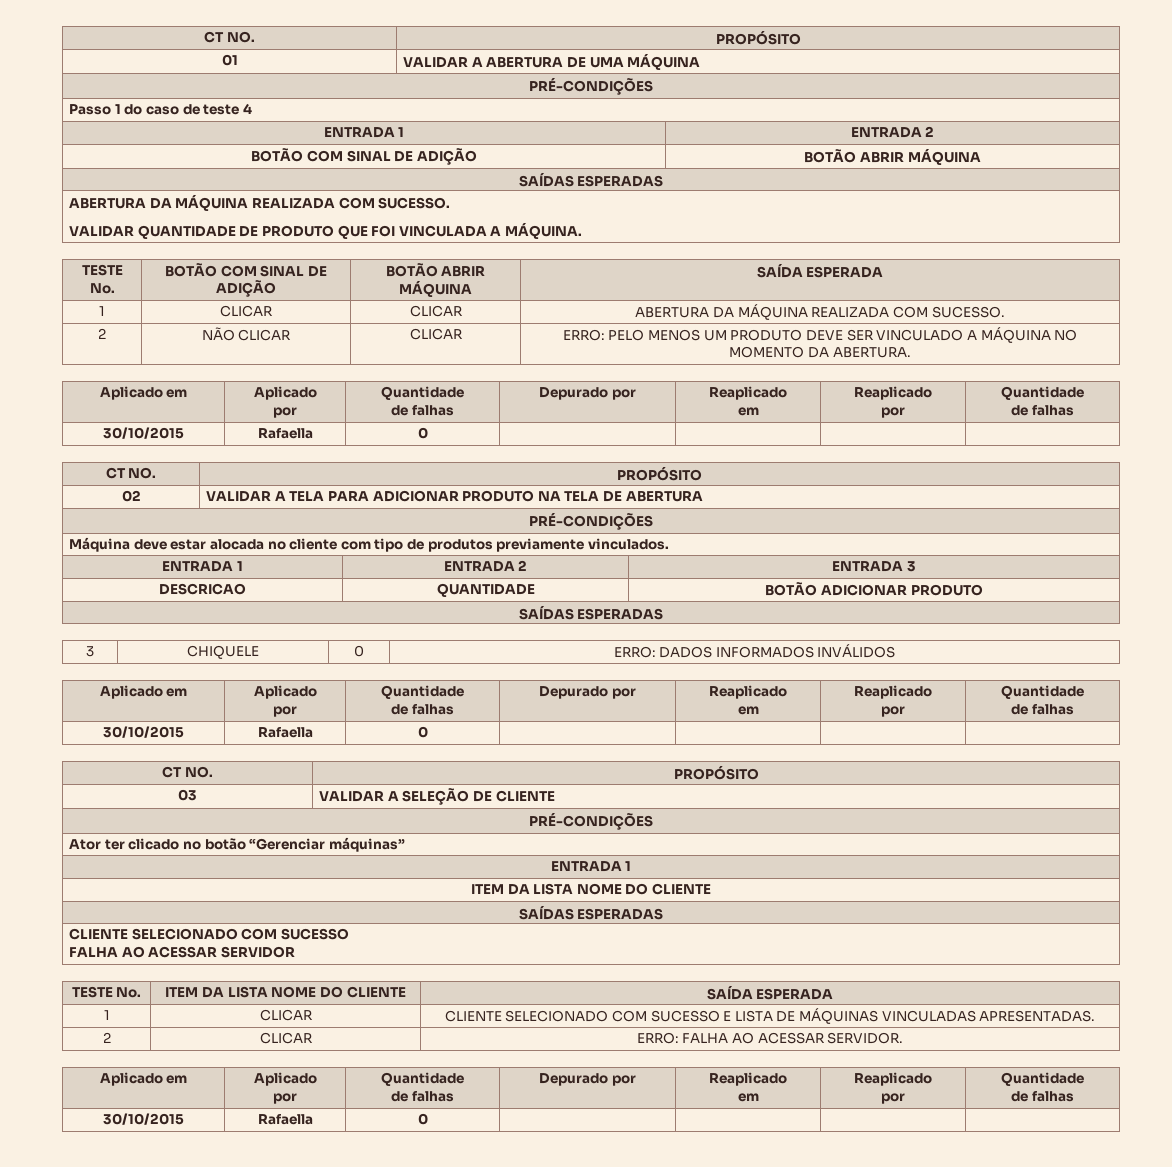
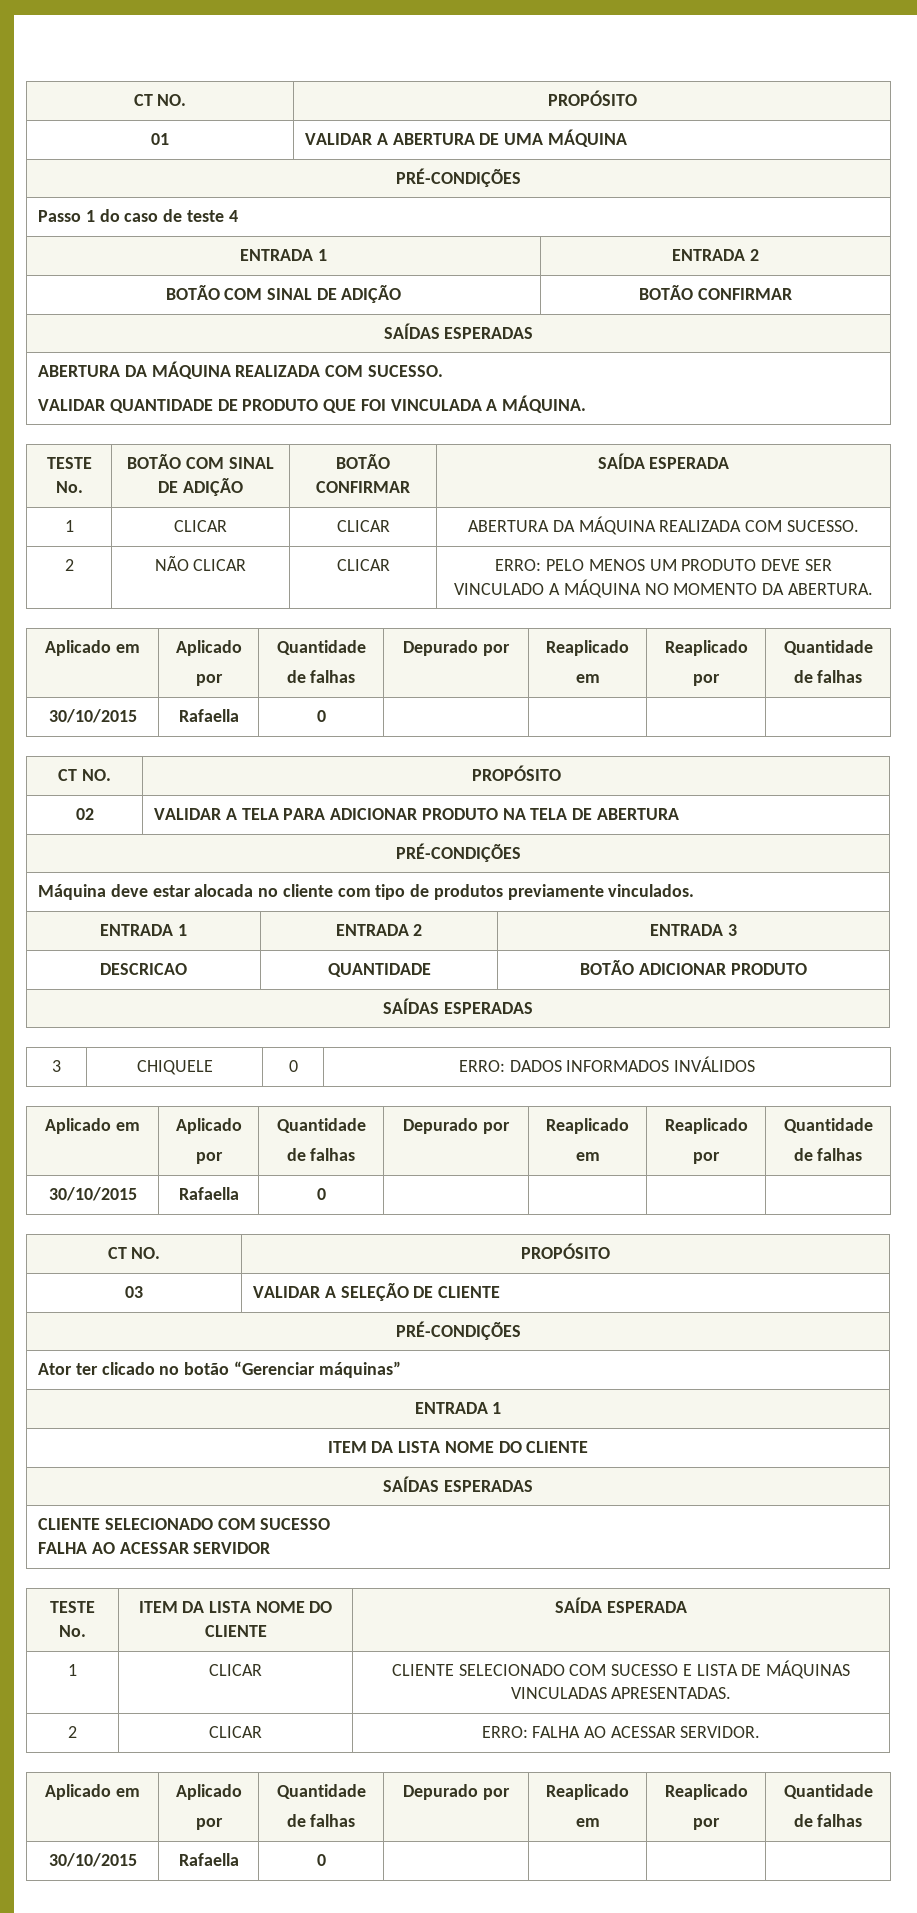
  Passo 1 do caso de teste 4
  ENTRADA 1 | ENTRADA 2
- BOTÃO COM SINAL DE ADIÇÃO | BOTÃO ABRIR MÁQUINA
+ BOTÃO COM SINAL DE ADIÇÃO | BOTÃO CONFIRMAR
- TESTE No. | BOTÃO COM SINAL DE ADIÇÃO | BOTÃO ABRIR MÁQUINA | SAÍDA ESPERADA
+ TESTE No. | BOTÃO COM SINAL DE ADIÇÃO | BOTÃO CONFIRMAR | SAÍDA ESPERADA

